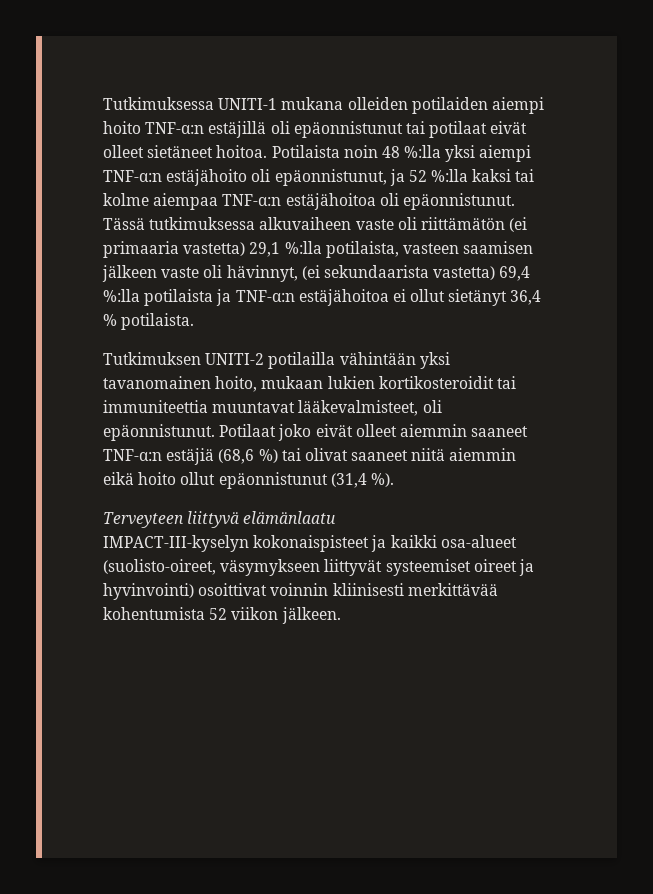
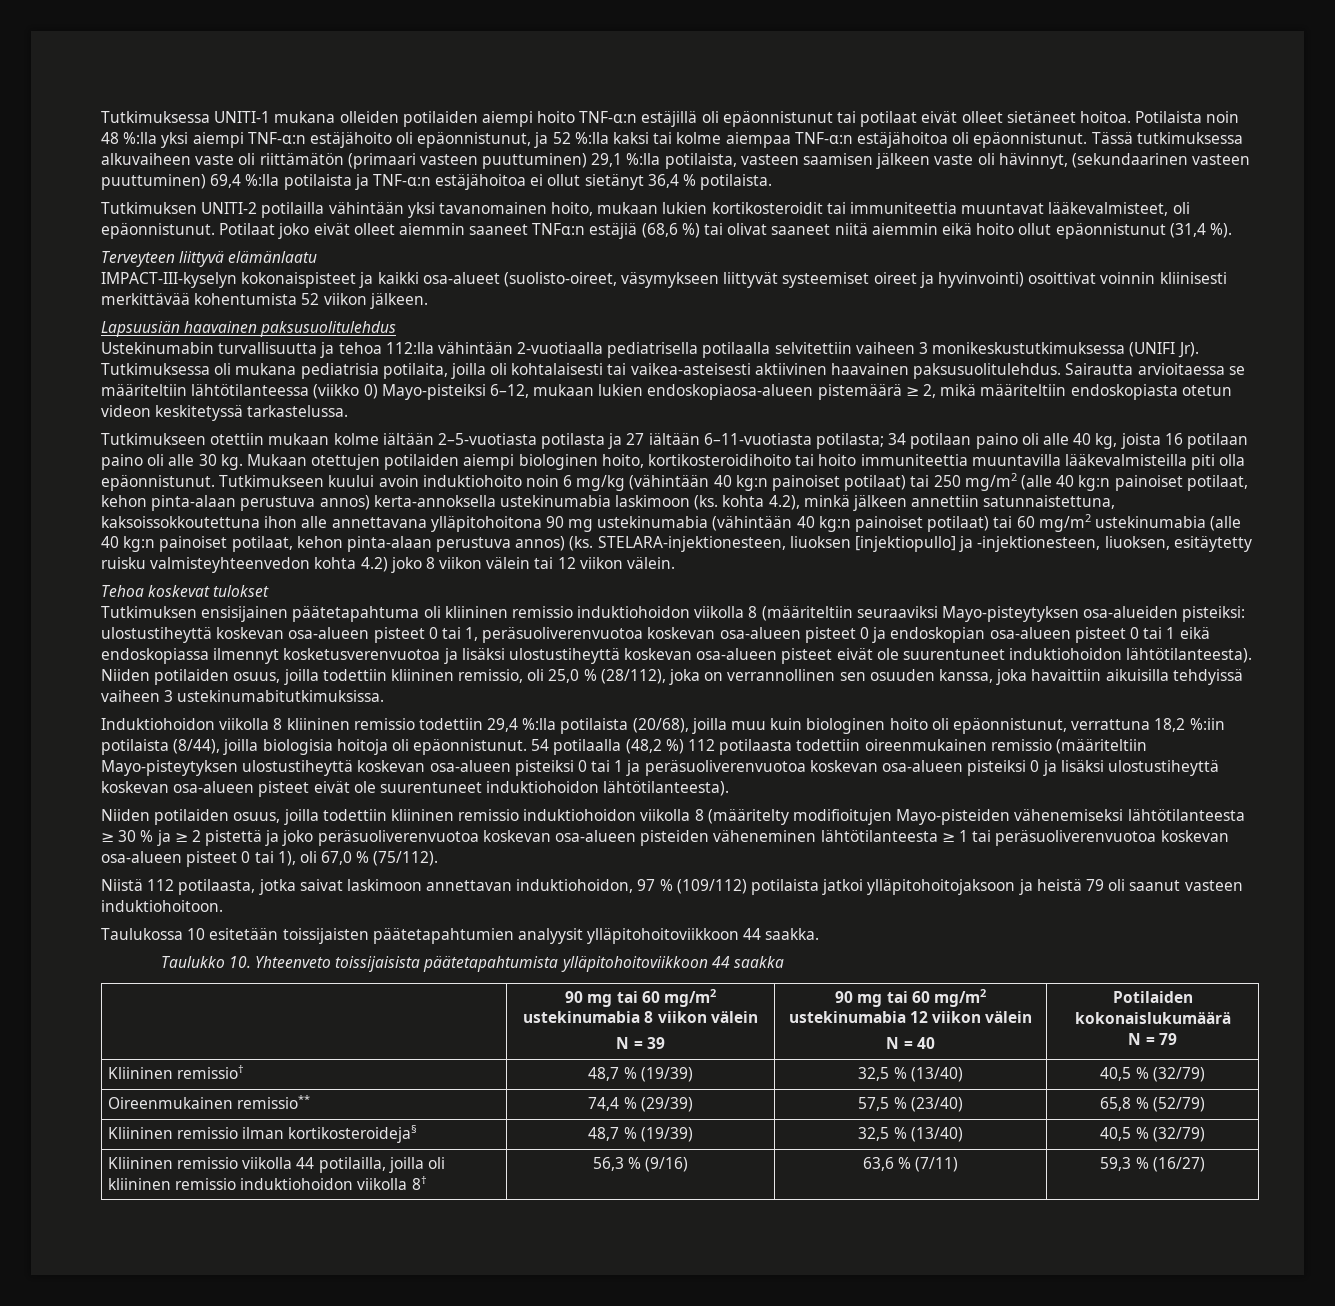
- Tässä tutkimuksessa alkuvaiheen vaste oli riittämätön (ei primaaria vastetta) 29,1 %:lla potilaista, vasteen saamisen jälkeen vaste oli hävinnyt, (ei sekundaarista vastetta) 69,4 %:lla potilaista ja TNF-α:n estäjähoitoa ei ollut sietänyt 36,4 % potilaista.
+ Tässä tutkimuksessa alkuvaiheen vaste oli riittämätön (primaari vasteen puuttuminen) 29,1 %:lla potilaista, vasteen saamisen jälkeen vaste oli hävinnyt, (sekundaarinen vasteen puuttuminen) 69,4 %:lla potilaista ja TNF-α:n estäjähoitoa ei ollut sietänyt 36,4 % potilaista.
- Potilaat joko eivät olleet aiemmin saaneet TNF-α:n estäjiä (68,6 %) tai olivat saaneet niitä aiemmin eikä hoito ollut epäonnistunut (31,4 %).
+ Potilaat joko eivät olleet aiemmin saaneet TNFα:n estäjiä (68,6 %) tai olivat saaneet niitä aiemmin eikä hoito ollut epäonnistunut (31,4 %).
+ Lapsuusiän haavainen paksusuolitulehdus
+ Ustekinumabin turvallisuutta ja tehoa 112:lla vähintään 2-vuotiaalla pediatrisella potilaalla selvitettiin vaiheen 3 monikeskustutkimuksessa (UNIFI Jr). Tutkimuksessa oli mukana pediatrisia potilaita, joilla oli kohtalaisesti tai vaikea-asteisesti aktiivinen haavainen paksusuolitulehdus. Sairautta arvioitaessa se määriteltiin lähtötilanteessa (viikko 0) Mayo-pisteiksi 6–12, mukaan lukien endoskopiaosa-alueen pistemäärä ≥ 2, mikä määriteltiin endoskopiasta otetun videon keskitetyssä tarkastelussa.
+ Tutkimukseen otettiin mukaan kolme iältään 2–5-vuotiasta potilasta ja 27 iältään 6–11-vuotiasta potilasta; 34 potilaan paino oli alle 40 kg, joista 16 potilaan paino oli alle 30 kg. Mukaan otettujen potilaiden aiempi biologinen hoito, kortikosteroidihoito tai hoito immuniteettia muuntavilla lääkevalmisteilla piti olla epäonnistunut. Tutkimukseen kuului avoin induktiohoito noin 6 mg/kg (vähintään 40 kg:n painoiset potilaat) tai 250 mg/m2 (alle 40 kg:n painoiset potilaat, kehon pinta-alaan perustuva annos) kerta-annoksella ustekinumabia laskimoon (ks. kohta 4.2), minkä jälkeen annettiin satunnaistettuna, kaksoissokkoutettuna ihon alle annettavana ylläpitohoitona 90 mg ustekinumabia (vähintään 40 kg:n painoiset potilaat) tai 60 mg/m2 ustekinumabia (alle 40 kg:n painoiset potilaat, kehon pinta-alaan perustuva annos) (ks. STELARA-injektionesteen, liuoksen [injektiopullo] ja -injektionesteen, liuoksen, esitäytetty ruisku valmisteyhteenvedon kohta 4.2) joko 8 viikon välein tai 12 viikon välein.
+ Tehoa koskevat tulokset
+ Tutkimuksen ensisijainen päätetapahtuma oli kliininen remissio induktiohoidon viikolla 8 (määriteltiin seuraaviksi Mayo-pisteytyksen osa-alueiden pisteiksi: ulostustiheyttä koskevan osa-alueen pisteet 0 tai 1, peräsuoliverenvuotoa koskevan osa-alueen pisteet 0 ja endoskopian osa-alueen pisteet 0 tai 1 eikä endoskopiassa ilmennyt kosketusverenvuotoa ja lisäksi ulostustiheyttä koskevan osa-alueen pisteet eivät ole suurentuneet induktiohoidon lähtötilanteesta). Niiden potilaiden osuus, joilla todettiin kliininen remissio, oli 25,0 % (28/112), joka on verrannollinen sen osuuden kanssa, joka havaittiin aikuisilla tehdyissä vaiheen 3 ustekinumabitutkimuksissa.
+ Induktiohoidon viikolla 8 kliininen remissio todettiin 29,4 %:lla potilaista (20/68), joilla muu kuin biologinen hoito oli epäonnistunut, verrattuna 18,2 %:iin potilaista (8/44), joilla biologisia hoitoja oli epäonnistunut. 54 potilaalla (48,2 %) 112 potilaasta todettiin oireenmukainen remissio (määriteltiin Mayo-pisteytyksen ulostustiheyttä koskevan osa-alueen pisteiksi 0 tai 1 ja peräsuoliverenvuotoa koskevan osa-alueen pisteiksi 0 ja lisäksi ulostustiheyttä koskevan osa-alueen pisteet eivät ole suurentuneet induktiohoidon lähtötilanteesta).
+ Niiden potilaiden osuus, joilla todettiin kliininen remissio induktiohoidon viikolla 8 (määritelty modifioitujen Mayo-pisteiden vähenemiseksi lähtötilanteesta ≥ 30 % ja ≥ 2 pistettä ja joko peräsuoliverenvuotoa koskevan osa-alueen pisteiden väheneminen lähtötilanteesta ≥ 1 tai peräsuoliverenvuotoa koskevan osa-alueen pisteet 0 tai 1), oli 67,0 % (75/112).
+ Niistä 112 potilaasta, jotka saivat laskimoon annettavan induktiohoidon, 97 % (109/112) potilaista jatkoi ylläpitohoitojaksoon ja heistä 79 oli saanut vasteen induktiohoitoon.
+ Taulukossa 10 esitetään toissijaisten päätetapahtumien analyysit ylläpitohoitoviikkoon 44 saakka.
+ Taulukko 10. Yhteenveto toissijaisista päätetapahtumista ylläpitohoitoviikkoon 44 saakka
+ | 90 mg tai 60 mg/m2 ustekinumabia 8 viikon välein
+ N = 39 | 90 mg tai 60 mg/m2 ustekinumabia 12 viikon välein
+ N = 40 | Potilaiden kokonaislukumäärä
+ N = 79
+ Kliininen remissio† | 48,7 % (19/39) | 32,5 % (13/40) | 40,5 % (32/79)
+ Oireenmukainen remissio** | 74,4 % (29/39) | 57,5 % (23/40) | 65,8 % (52/79)
+ Kliininen remissio ilman kortikosteroideja§ | 48,7 % (19/39) | 32,5 % (13/40) | 40,5 % (32/79)
+ Kliininen remissio viikolla 44 potilailla, joilla oli kliininen remissio induktiohoidon viikolla 8† | 56,3 % (9/16) | 63,6 % (7/11) | 59,3 % (16/27)

